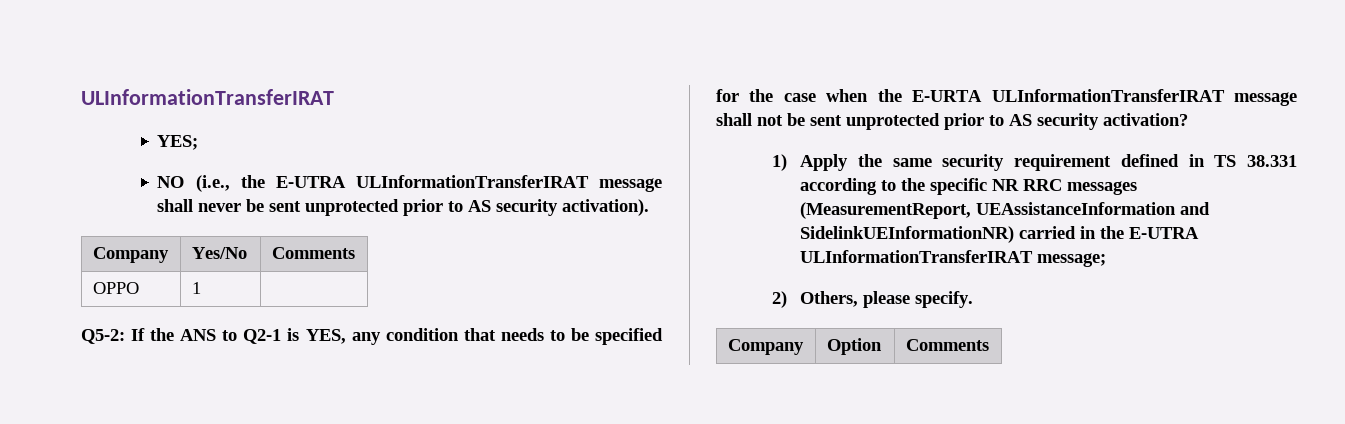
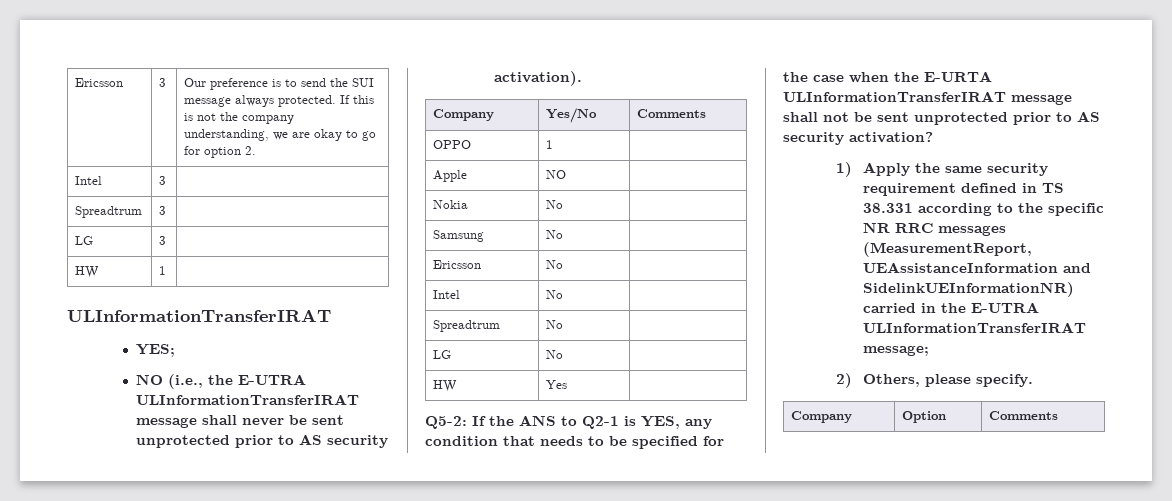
+ Ericsson | 3 | Our preference is to send the SUI message always protected. If this is not the company understanding, we are okay to go for option 2.
+ Intel | 3 |
+ Spreadtrum | 3 |
+ LG | 3 |
+ HW | 1 |
+ Apple | NO |
+ Nokia | No |
+ Samsung | No |
+ Ericsson | No |
+ Intel | No |
+ Spreadtrum | No |
+ LG | No |
+ HW | Yes |

